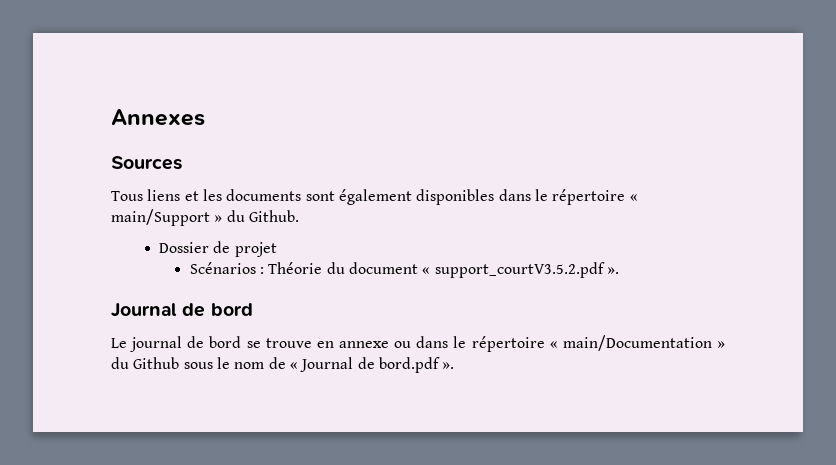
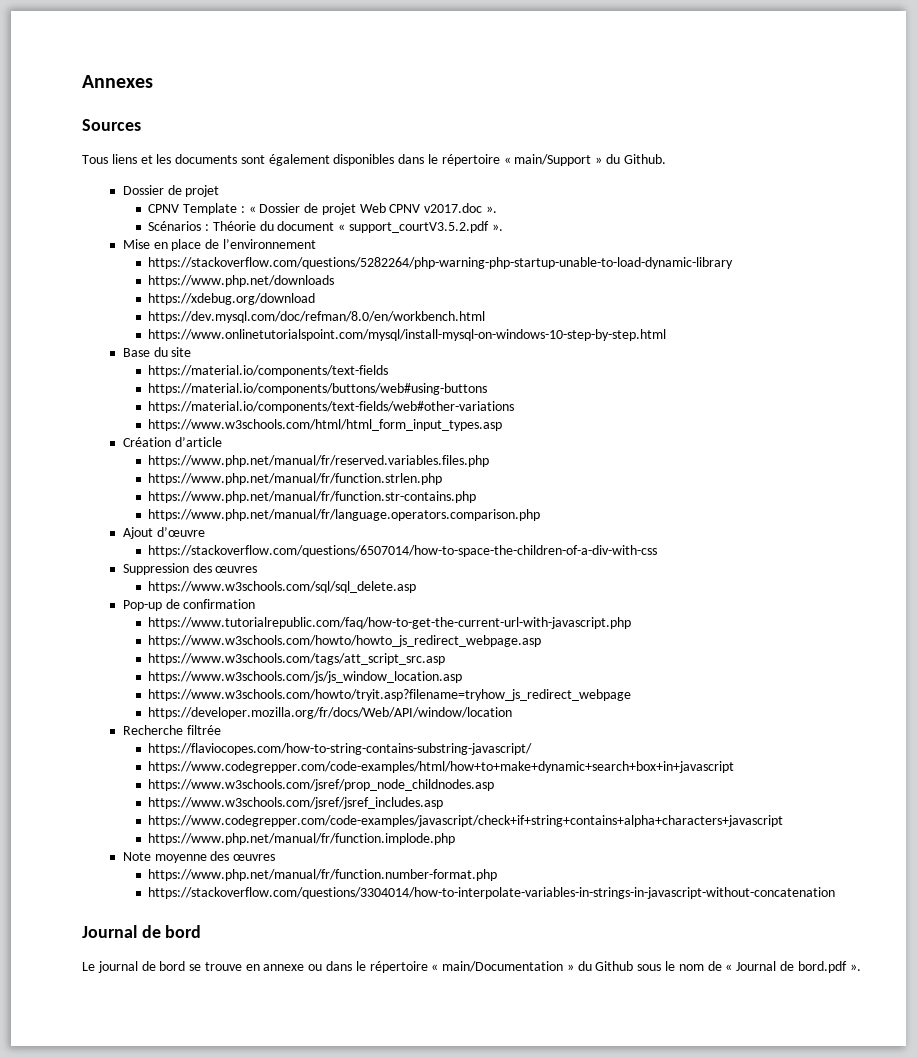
+ CPNV Template : « Dossier de projet Web CPNV v2017.doc ».
+ Mise en place de l’environnement
+ https://stackoverflow.com/questions/5282264/php-warning-php-startup-unable-to-load-dynamic-library
+ https://www.php.net/downloads
+ https://xdebug.org/download
+ https://dev.mysql.com/doc/refman/8.0/en/workbench.html
+ https://www.onlinetutorialspoint.com/mysql/install-mysql-on-windows-10-step-by-step.html
+ Base du site
+ https://material.io/components/text-fields
+ https://material.io/components/buttons/web#using-buttons
+ https://material.io/components/text-fields/web#other-variations
+ https://www.w3schools.com/html/html_form_input_types.asp
+ Création d’article
+ https://www.php.net/manual/fr/reserved.variables.files.php
+ https://www.php.net/manual/fr/function.strlen.php
+ https://www.php.net/manual/fr/function.str-contains.php
+ https://www.php.net/manual/fr/language.operators.comparison.php
+ Ajout d’œuvre
+ https://stackoverflow.com/questions/6507014/how-to-space-the-children-of-a-div-with-css
+ Suppression des œuvres
+ https://www.w3schools.com/sql/sql_delete.asp
+ Pop-up de confirmation
+ https://www.tutorialrepublic.com/faq/how-to-get-the-current-url-with-javascript.php
+ https://www.w3schools.com/howto/howto_js_redirect_webpage.asp
+ https://www.w3schools.com/tags/att_script_src.asp
+ https://www.w3schools.com/js/js_window_location.asp
+ https://www.w3schools.com/howto/tryit.asp?filename=tryhow_js_redirect_webpage
+ https://developer.mozilla.org/fr/docs/Web/API/window/location
+ Recherche filtrée
+ https://flaviocopes.com/how-to-string-contains-substring-javascript/
+ https://www.codegrepper.com/code-examples/html/how+to+make+dynamic+search+box+in+javascript
+ https://www.w3schools.com/jsref/prop_node_childnodes.asp
+ https://www.w3schools.com/jsref/jsref_includes.asp
+ https://www.codegrepper.com/code-examples/javascript/check+if+string+contains+alpha+characters+javascript
+ https://www.php.net/manual/fr/function.implode.php
+ Note moyenne des œuvres
+ https://www.php.net/manual/fr/function.number-format.php
+ https://stackoverflow.com/questions/3304014/how-to-interpolate-variables-in-strings-in-javascript-without-concatenation

